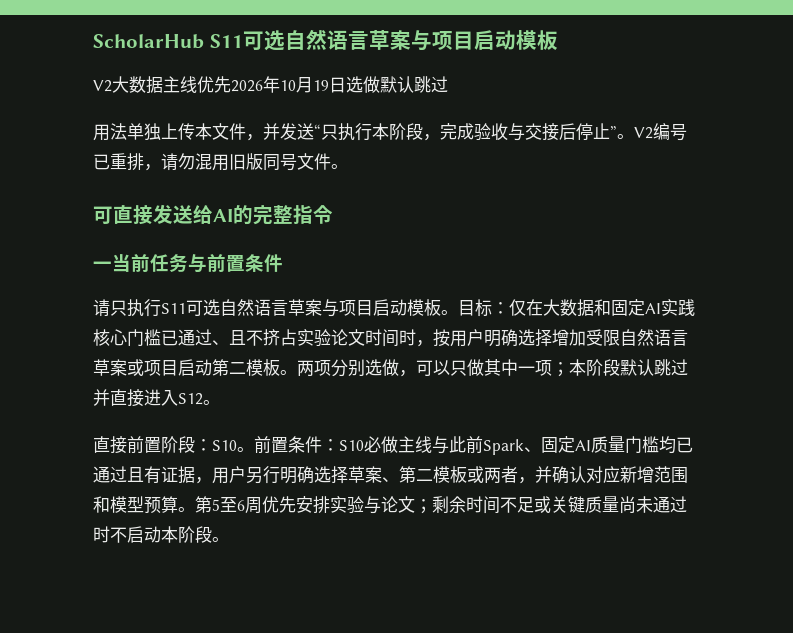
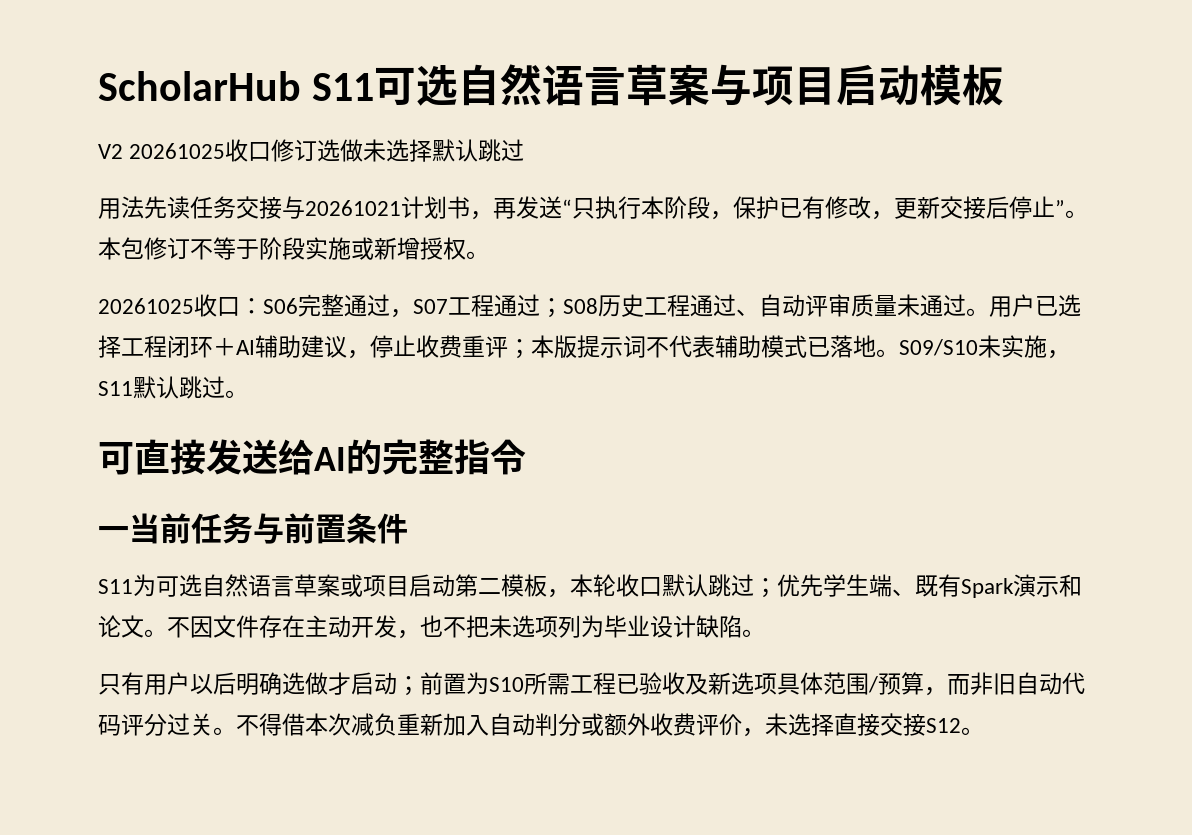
- V2大数据主线优先2026年10月19日选做默认跳过
- 用法单独上传本文件，并发送“只执行本阶段，完成验收与交接后停止”。V2编号已重排，请勿混用旧版同号文件。
+ V2 20261025收口修订选做未选择默认跳过
+ 用法先读任务交接与20261021计划书，再发送“只执行本阶段，保护已有修改，更新交接后停止”。本包修订不等于阶段实施或新增授权。
+ 20261025收口：S06完整通过，S07工程通过；S08历史工程通过、自动评审质量未通过。用户已选择工程闭环＋AI辅助建议，停止收费重评；本版提示词不代表辅助模式已落地。S09/S10未实施，S11默认跳过。
- 请只执行S11可选自然语言草案与项目启动模板。目标：仅在大数据和固定AI实践核心门槛已通过、且不挤占实验论文时间时，按用户明确选择增加受限自然语言草案或项目启动第二模板。两项分别选做，可以只做其中一项；本阶段默认跳过并直接进入S12。
- 直接前置阶段：S10。前置条件：S10必做主线与此前Spark、固定AI质量门槛均已通过且有证据，用户另行明确选择草案、第二模板或两者，并确认对应新增范围和模型预算。第5至6周优先安排实验与论文；剩余时间不足或关键质量尚未通过时不启动本阶段。
+ S11为可选自然语言草案或项目启动第二模板，本轮收口默认跳过；优先学生端、既有Spark演示和论文。不因文件存在主动开发，也不把未选项列为毕业设计缺陷。
+ 只有用户以后明确选做才启动；前置为S10所需工程已验收及新选项具体范围/预算，而非旧自动代码评分过关。不得借本次减负重新加入自动判分或额外收费评价，未选择直接交接S12。

